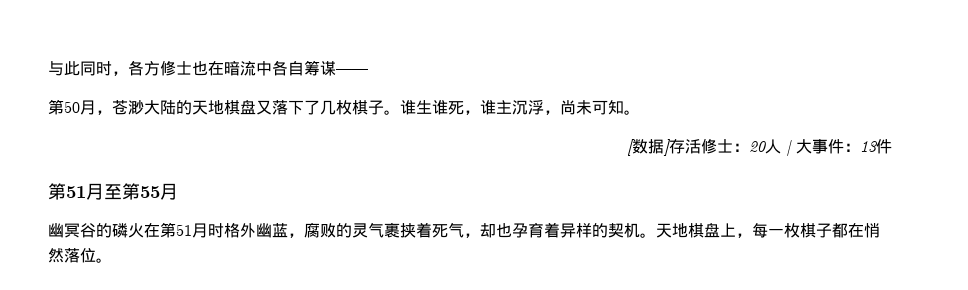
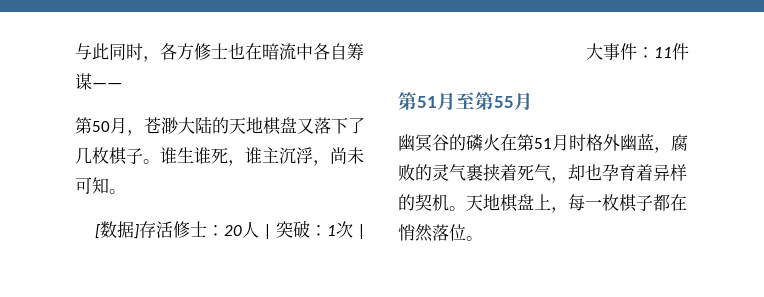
- [数据]存活修士：20人 | 大事件：13件
+ [数据]存活修士：20人 | 突破：1次 | 大事件：11件

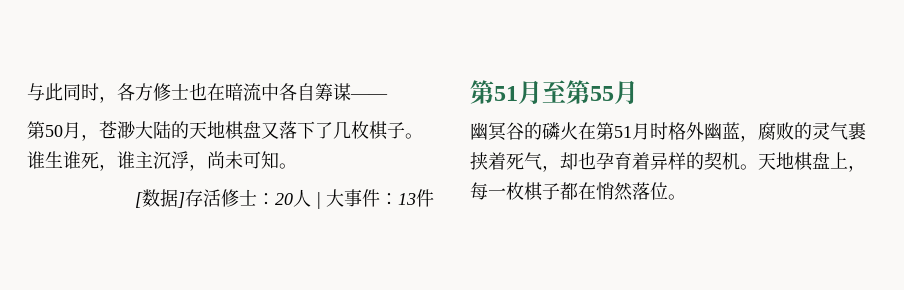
- [数据]存活修士：20人 | 突破：1次 | 大事件：11件
+ [数据]存活修士：20人 | 大事件：13件

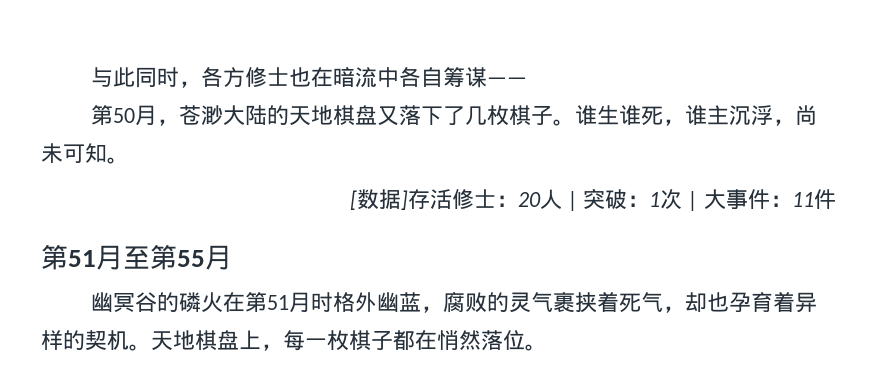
- [数据]存活修士：20人 | 大事件：13件
+ [数据]存活修士：20人 | 突破：1次 | 大事件：11件

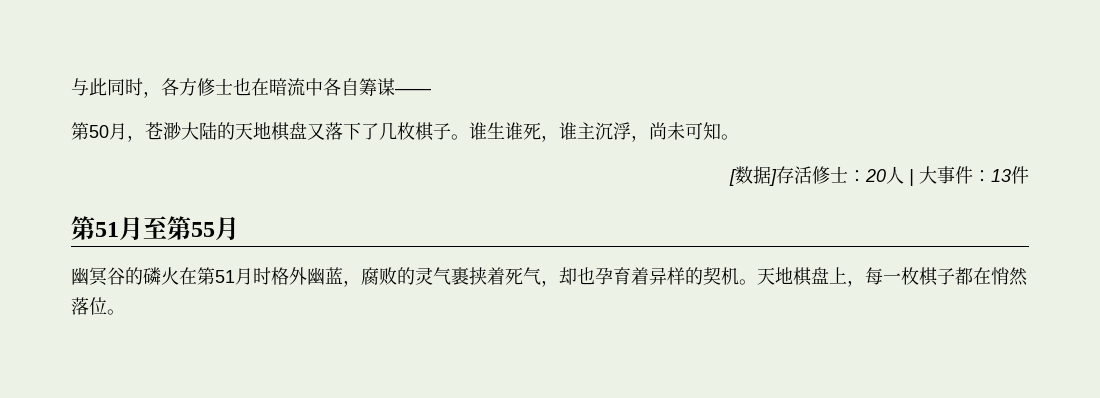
- [数据]存活修士：20人 | 突破：1次 | 大事件：11件
+ [数据]存活修士：20人 | 大事件：13件

